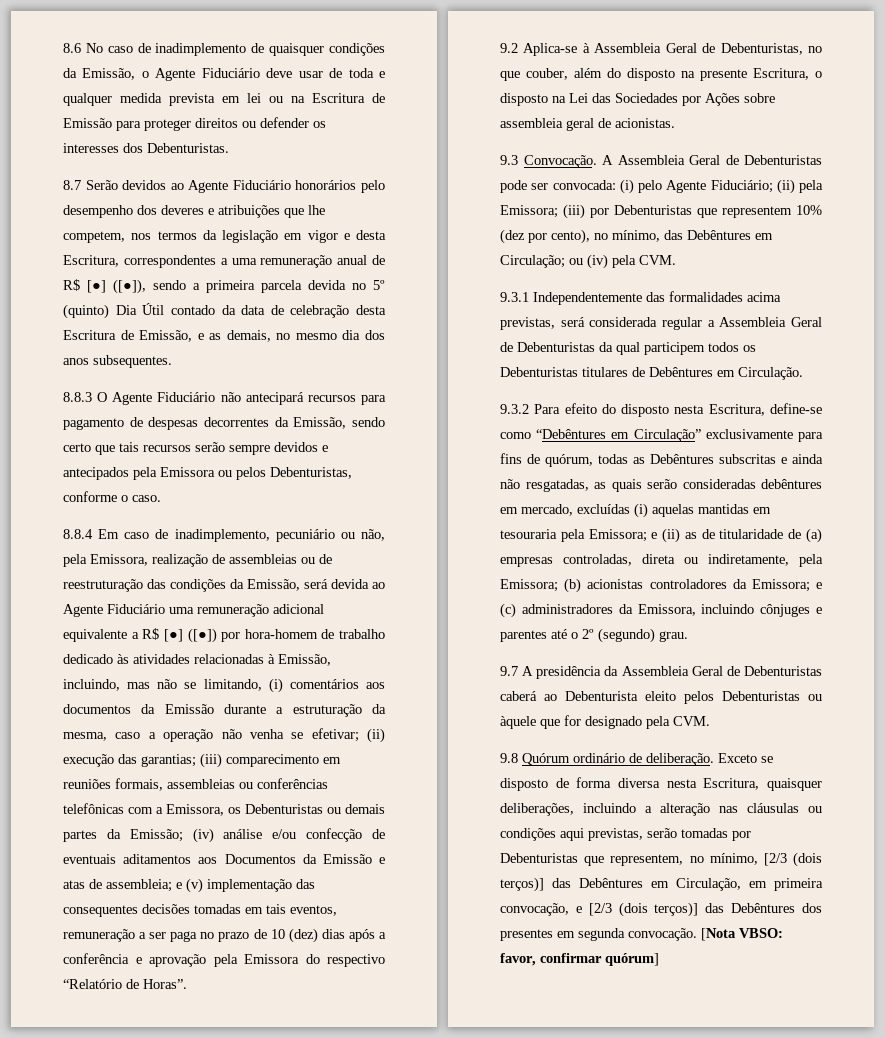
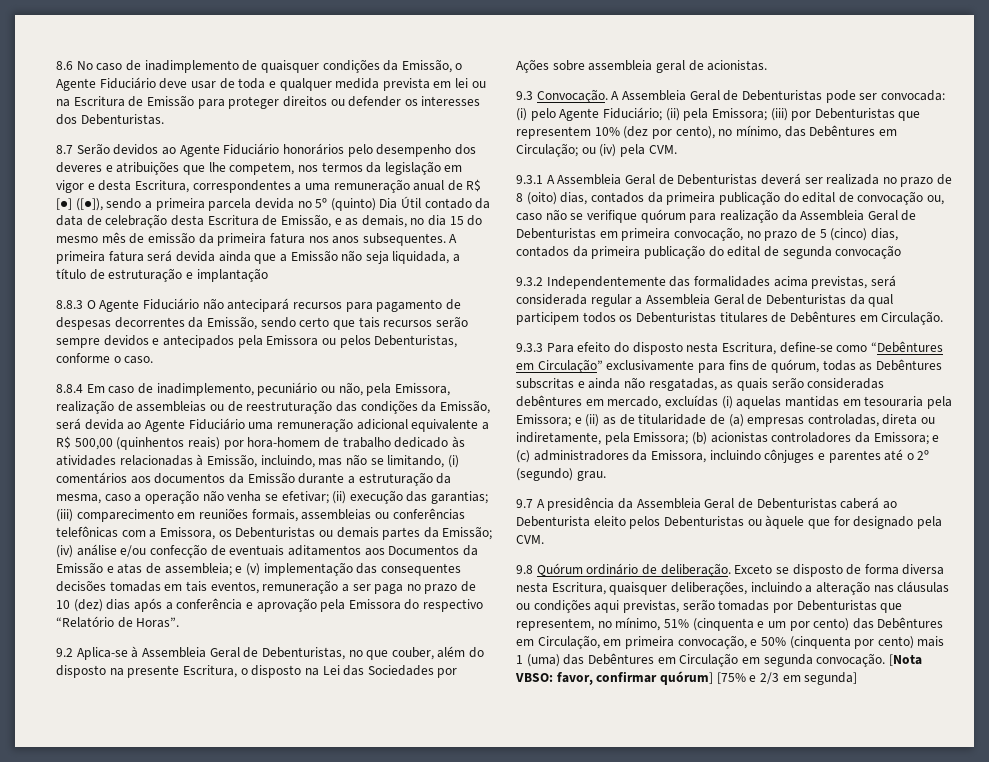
- 8.7 Serão devidos ao Agente Fiduciário honorários pelo desempenho dos deveres e atribuições que lhe competem, nos termos da legislação em vigor e desta Escritura, correspondentes a uma remuneração anual de R$ [●] ([●]), sendo a primeira parcela devida no 5º (quinto) Dia Útil contado da data de celebração desta Escritura de Emissão, e as demais, no mesmo dia dos anos subsequentes.
+ 8.7 Serão devidos ao Agente Fiduciário honorários pelo desempenho dos deveres e atribuições que lhe competem, nos termos da legislação em vigor e desta Escritura, correspondentes a uma remuneração anual de R$ [●] ([●]), sendo a primeira parcela devida no 5º (quinto) Dia Útil contado da data de celebração desta Escritura de Emissão, e as demais, no dia 15 do mesmo mês de emissão da primeira fatura nos anos subsequentes. A primeira fatura será devida ainda que a Emissão não seja liquidada, a título de estruturação e implantação
- 8.8.4 Em caso de inadimplemento, pecuniário ou não, pela Emissora, realização de assembleias ou de reestruturação das condições da Emissão, será devida ao Agente Fiduciário uma remuneração adicional equivalente a R$ [●] ([●]) por hora-homem de trabalho dedicado às atividades relacionadas à Emissão, incluindo, mas não se limitando, (i) comentários aos documentos da Emissão durante a estruturação da mesma, caso a operação não venha se efetivar;
+ 8.8.4 Em caso de inadimplemento, pecuniário ou não, pela Emissora, realização de assembleias ou de reestruturação das condições da Emissão, será devida ao Agente Fiduciário uma remuneração adicional equivalente a R$ 500,00 (quinhentos reais) por hora-homem de trabalho dedicado às atividades relacionadas à Emissão, incluindo, mas não se limitando, (i) comentários aos documentos da Emissão durante a estruturação da mesma, caso a operação não venha se efetivar;
- 9.3.1 Independentemente das formalidades acima previstas, será considerada regular a Assembleia Geral de Debenturistas da qual participem todos os Debenturistas titulares de Debêntures em Circulação.
+ 9.3.1 A Assembleia Geral de Debenturistas deverá ser realizada no prazo de 8 (oito) dias, contados da primeira publicação do edital de convocação ou, caso não se verifique quórum para realização da Assembleia Geral de Debenturistas em primeira convocação, no prazo de 5 (cinco) dias, contados da primeira publicação do edital de segunda convocação
+ 9.3.2 Independentemente das formalidades acima previstas, será considerada regular a Assembleia Geral de Debenturistas da qual participem todos os Debenturistas titulares de Debêntures em Circulação.
- 9.3.2 Para efeito do disposto nesta Escritura, define-se como “Debêntures em Circulação” exclusivamente para fins de quórum, todas as Debêntures subscritas e ainda não resgatadas, as quais serão consideradas debêntures em mercado, excluídas (i) aquelas mantidas em tesouraria pela Emissora;
+ 9.3.3 Para efeito do disposto nesta Escritura, define-se como “Debêntures em Circulação” exclusivamente para fins de quórum, todas as Debêntures subscritas e ainda não resgatadas, as quais serão consideradas debêntures em mercado, excluídas (i) aquelas mantidas em tesouraria pela Emissora;
- Exceto se disposto de forma diversa nesta Escritura, quaisquer deliberações, incluindo a alteração nas cláusulas ou condições aqui previstas, serão tomadas por Debenturistas que representem, no mínimo, [2/3 (dois terços)] das Debêntures em Circulação, em primeira convocação, e [2/3 (dois terços)] das Debêntures dos presentes em segunda convocação.
+ Exceto se disposto de forma diversa nesta Escritura, quaisquer deliberações, incluindo a alteração nas cláusulas ou condições aqui previstas, serão tomadas por Debenturistas que representem, no mínimo, 51% (cinquenta e um por cento) das Debêntures em Circulação, em primeira convocação, e 50% (cinquenta por cento) mais 1 (uma) das Debêntures em Circulação em segunda convocação.
- [Nota VBSO: favor, confirmar quórum]
+ [Nota VBSO: favor, confirmar quórum] [75% e 2/3 em segunda]

